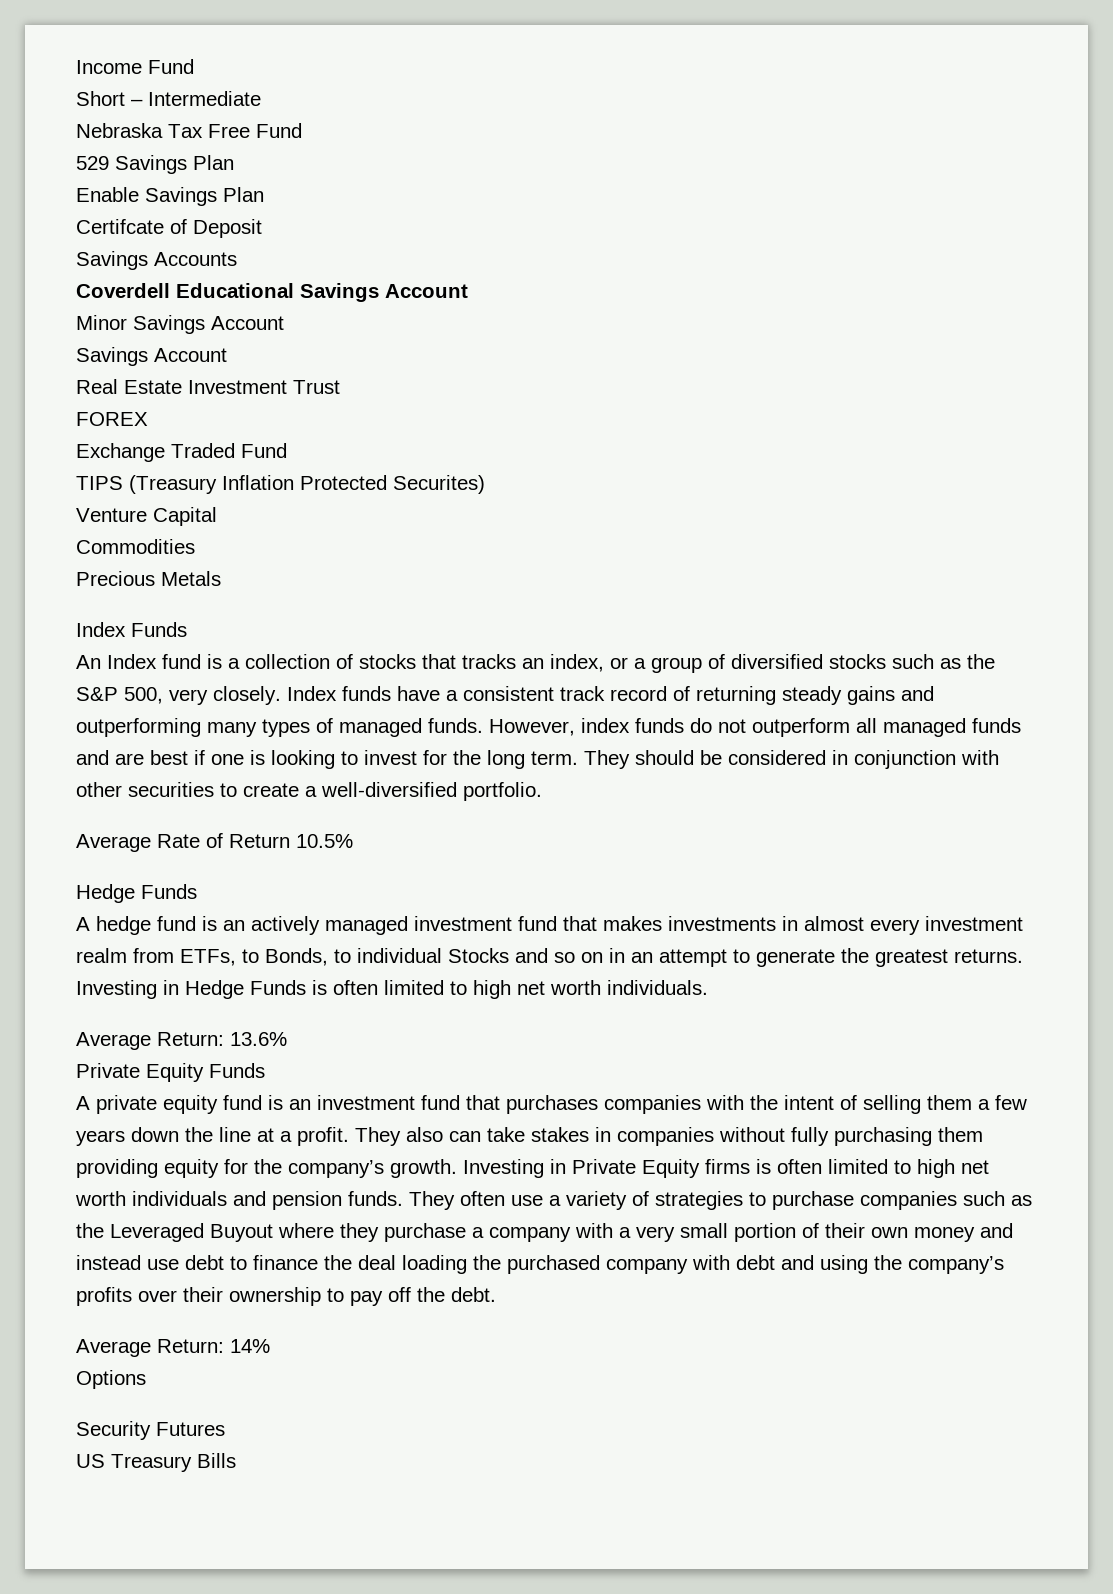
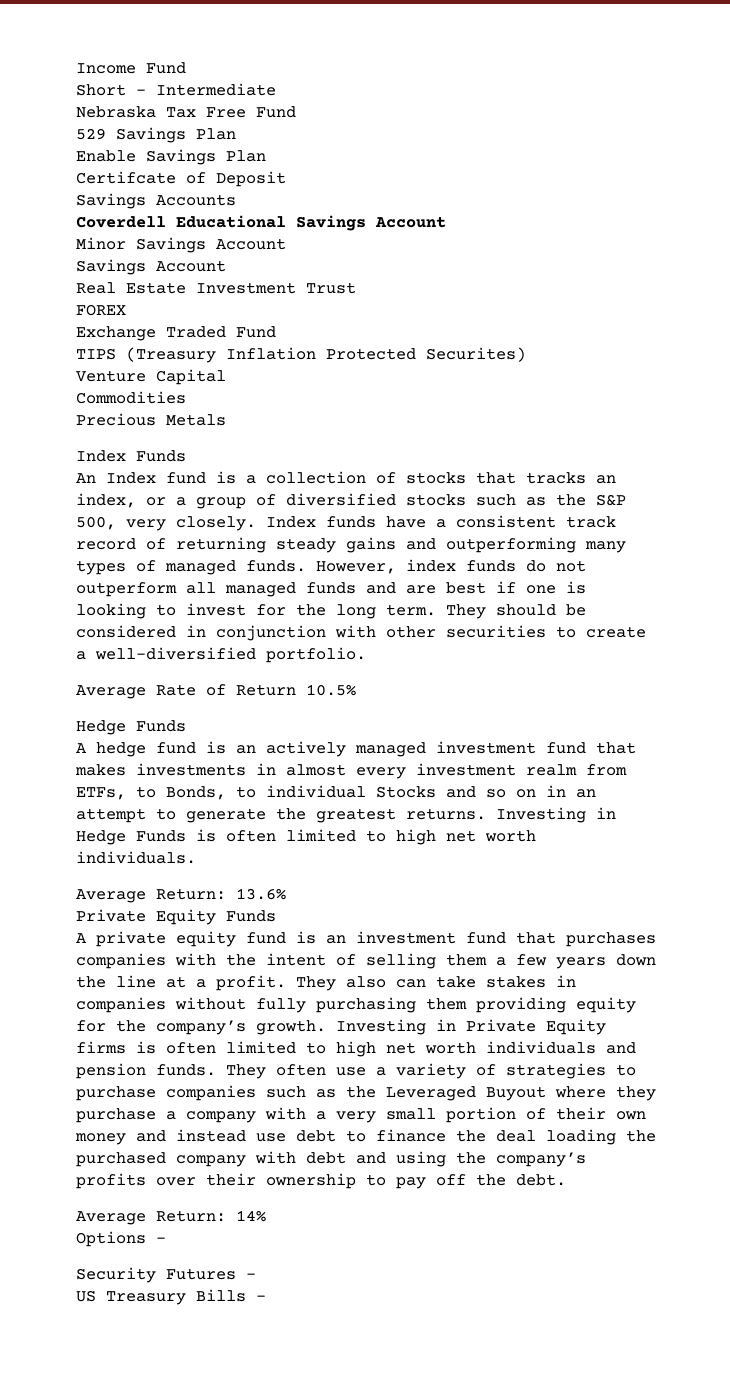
- Options
+ Options –
- Security Futures
+ Security Futures -
- US Treasury Bills
+ US Treasury Bills –

